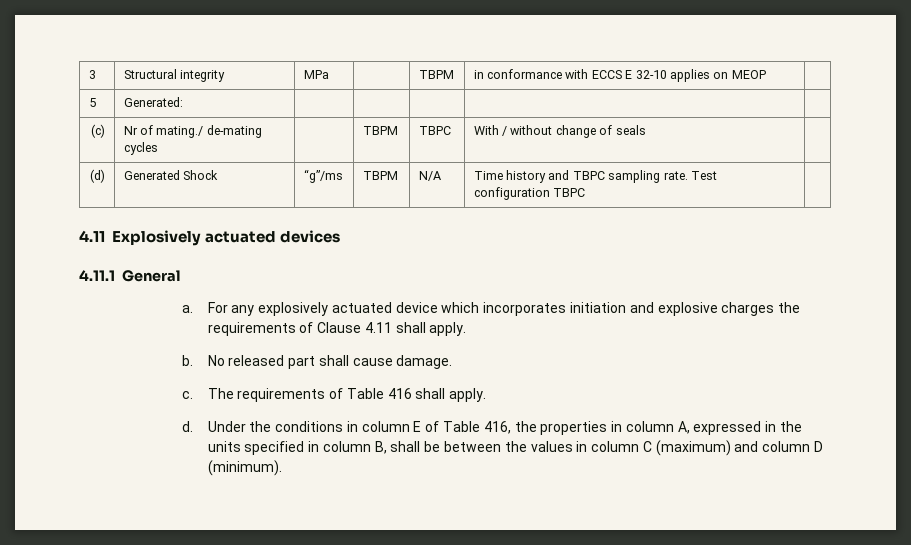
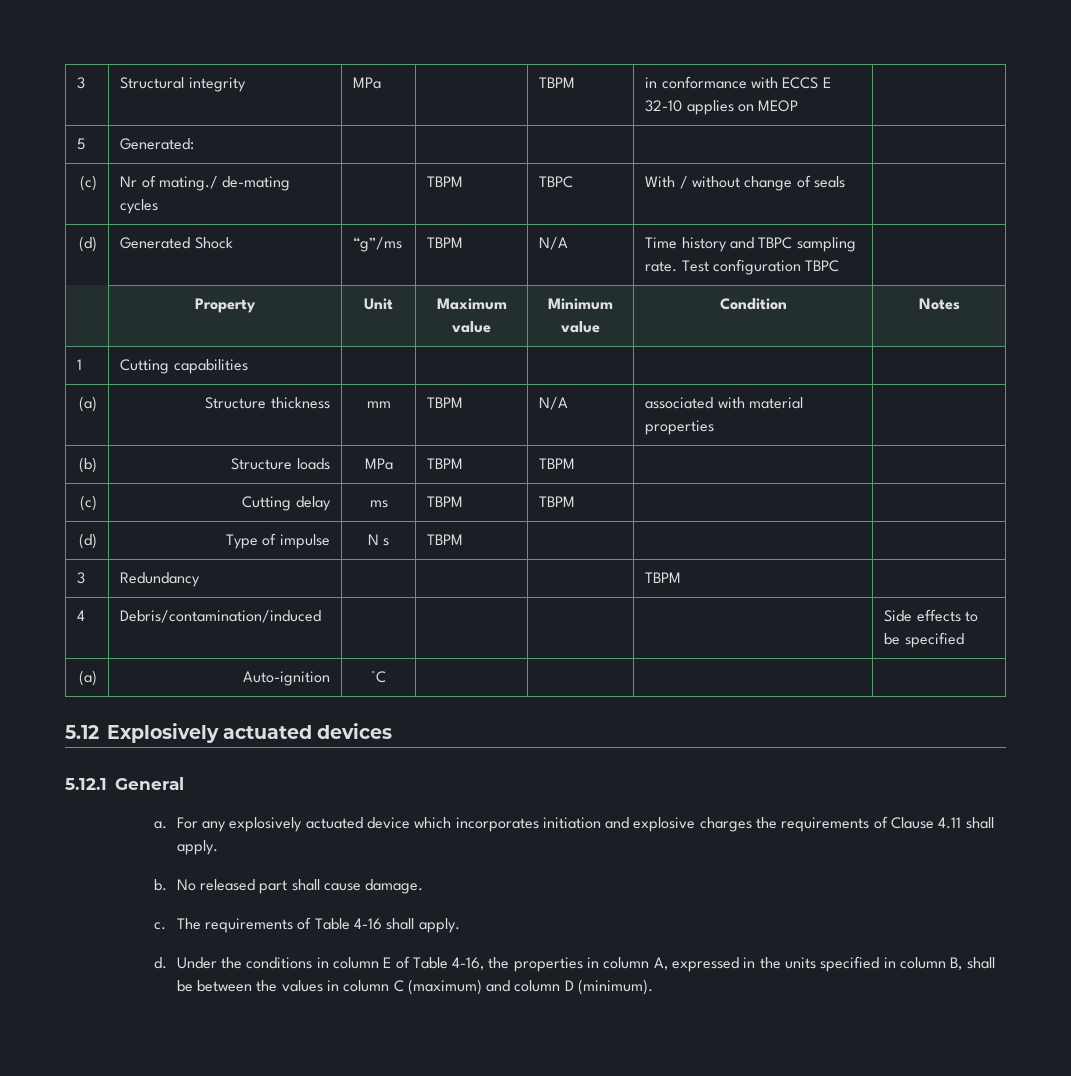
- 4.11 Explosively actuated devices
+ | Property | Unit | Maximum value | Minimum value | Condition | Notes
+ 1 | Cutting capabilities | | | | |
+ (a) | Structure thickness | mm | TBPM | N/A | associated with material properties |
+ (b) | Structure loads | MPa | TBPM | TBPM | |
+ (c) | Cutting delay | ms | TBPM | TBPM | |
+ (d) | Type of impulse | N s | TBPM | | |
+ 3 | Redundancy | | | | TBPM |
+ 4 | Debris/contamination/induced | | | | | Side effects to be specified
+ (a) | Auto-ignition | °C | | | |
+ 5.12 Explosively actuated devices
- 4.11.1 General
+ 5.12.1 General
- The requirements of Table 416 shall apply.
+ The requirements of Table 4-16 shall apply.
- Under the conditions in column E of Table 416, the properties in column A, expressed in the units specified in column B, shall be between the values in column C (maximum) and column D (minimum).
+ Under the conditions in column E of Table 4-16, the properties in column A, expressed in the units specified in column B, shall be between the values in column C (maximum) and column D (minimum).

